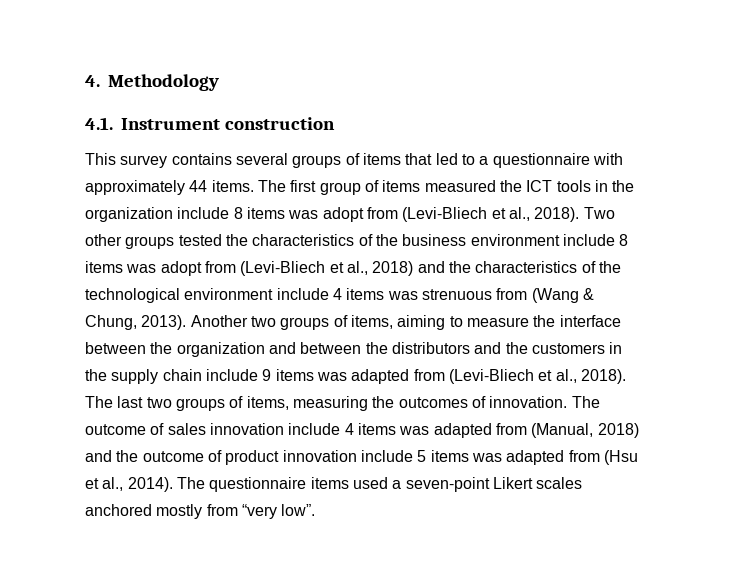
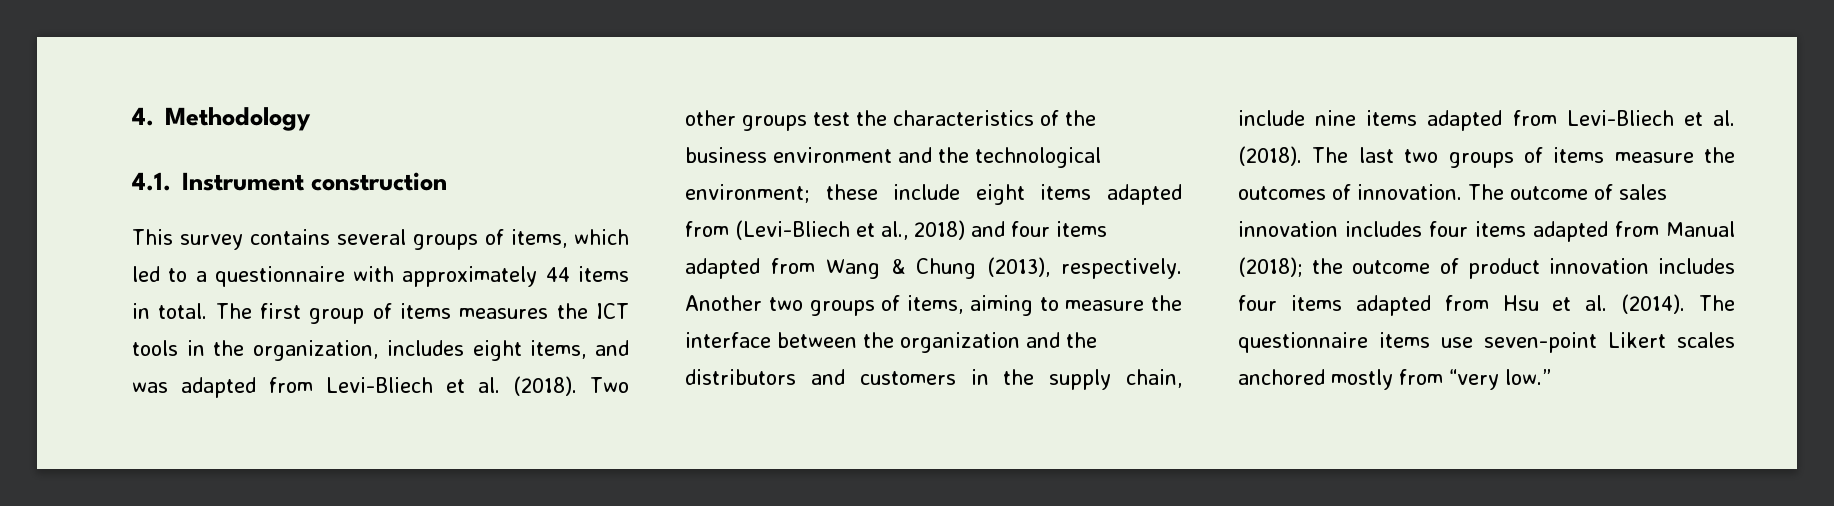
- This survey contains several groups of items that led to a questionnaire with approximately 44 items.
+ This survey contains several groups of items, which led to a questionnaire with approximately 44 items in total.
- The first group of items measured the ICT tools in the organization include 8 items was adopt from (Levi-Bliech et al., 2018).
+ The first group of items measures the ICT tools in the organization, includes eight items, and was adapted from Levi-Bliech et al. (2018).
- Two other groups tested the characteristics of the business environment include 8 items was adopt from (Levi-Bliech et al., 2018) and the characteristics of the technological environment include 4 items was strenuous from (Wang & Chung, 2013).
+ Two other groups test the characteristics of the business environment and the technological environment; these include eight items adapted from (Levi-Bliech et al., 2018) and four items adapted from Wang & Chung (2013), respectively.
- Another two groups of items, aiming to measure the interface between the organization and between the distributors and the customers in the supply chain include 9 items was adapted from (Levi-Bliech et al., 2018).
+ Another two groups of items, aiming to measure the interface between the organization and the distributors and customers in the supply chain, include nine items adapted from Levi-Bliech et al. (2018).
- The last two groups of items, measuring the outcomes of innovation.
+ The last two groups of items measure the outcomes of innovation.
- The outcome of sales innovation include 4 items was adapted from (Manual, 2018) and the outcome of product innovation include 5 items was adapted from (Hsu et al., 2014).
+ The outcome of sales innovation includes four items adapted from Manual (2018); the outcome of product innovation includes four items adapted from Hsu et al. (2014).
- The questionnaire items used a seven-point Likert scales anchored mostly from “very low”.
+ The questionnaire items use seven-point Likert scales anchored mostly from “very low.”

